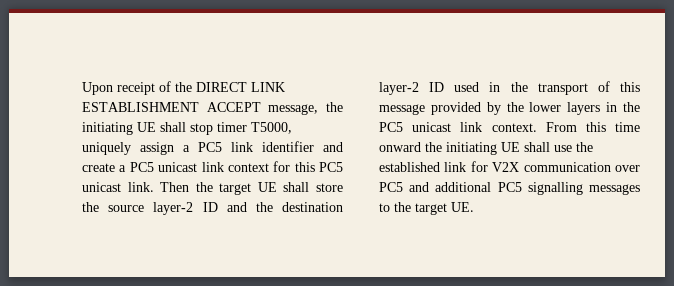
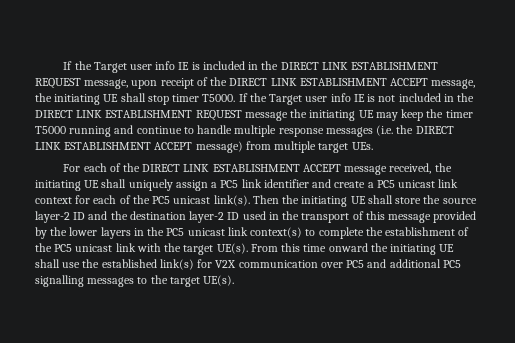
- Upon receipt of the DIRECT LINK ESTABLISHMENT ACCEPT message, the initiating UE shall stop timer T5000, uniquely assign a PC5 link identifier and create a PC5 unicast link context for this PC5 unicast link.
+ If the Target user info IE is included in the DIRECT LINK ESTABLISHMENT REQUEST message, upon receipt of the DIRECT LINK ESTABLISHMENT ACCEPT message, the initiating UE shall stop timer T5000. If the Target user info IE is not included in the DIRECT LINK ESTABLISHMENT REQUEST message the initiating UE may keep the timer T5000 running and continue to handle multiple response messages (i.e. the DIRECT LINK ESTABLISHMENT ACCEPT message) from multiple target UEs.
+ For each of the DIRECT LINK ESTABLISHMENT ACCEPT message received, the initiating UE shall uniquely assign a PC5 link identifier and create a PC5 unicast link context for each of the PC5 unicast link(s).
- Then the target UE shall store the source layer-2 ID and the destination layer-2 ID used in the transport of this message provided by the lower layers in the PC5 unicast link context.
+ Then the initiating UE shall store the source layer-2 ID and the destination layer-2 ID used in the transport of this message provided by the lower layers in the PC5 unicast link context(s) to complete the establishment of the PC5 unicast link with the target UE(s).
- From this time onward the initiating UE shall use the established link for V2X communication over PC5 and additional PC5 signalling messages to the target UE.
+ From this time onward the initiating UE shall use the established link(s) for V2X communication over PC5 and additional PC5 signalling messages to the target UE(s).

